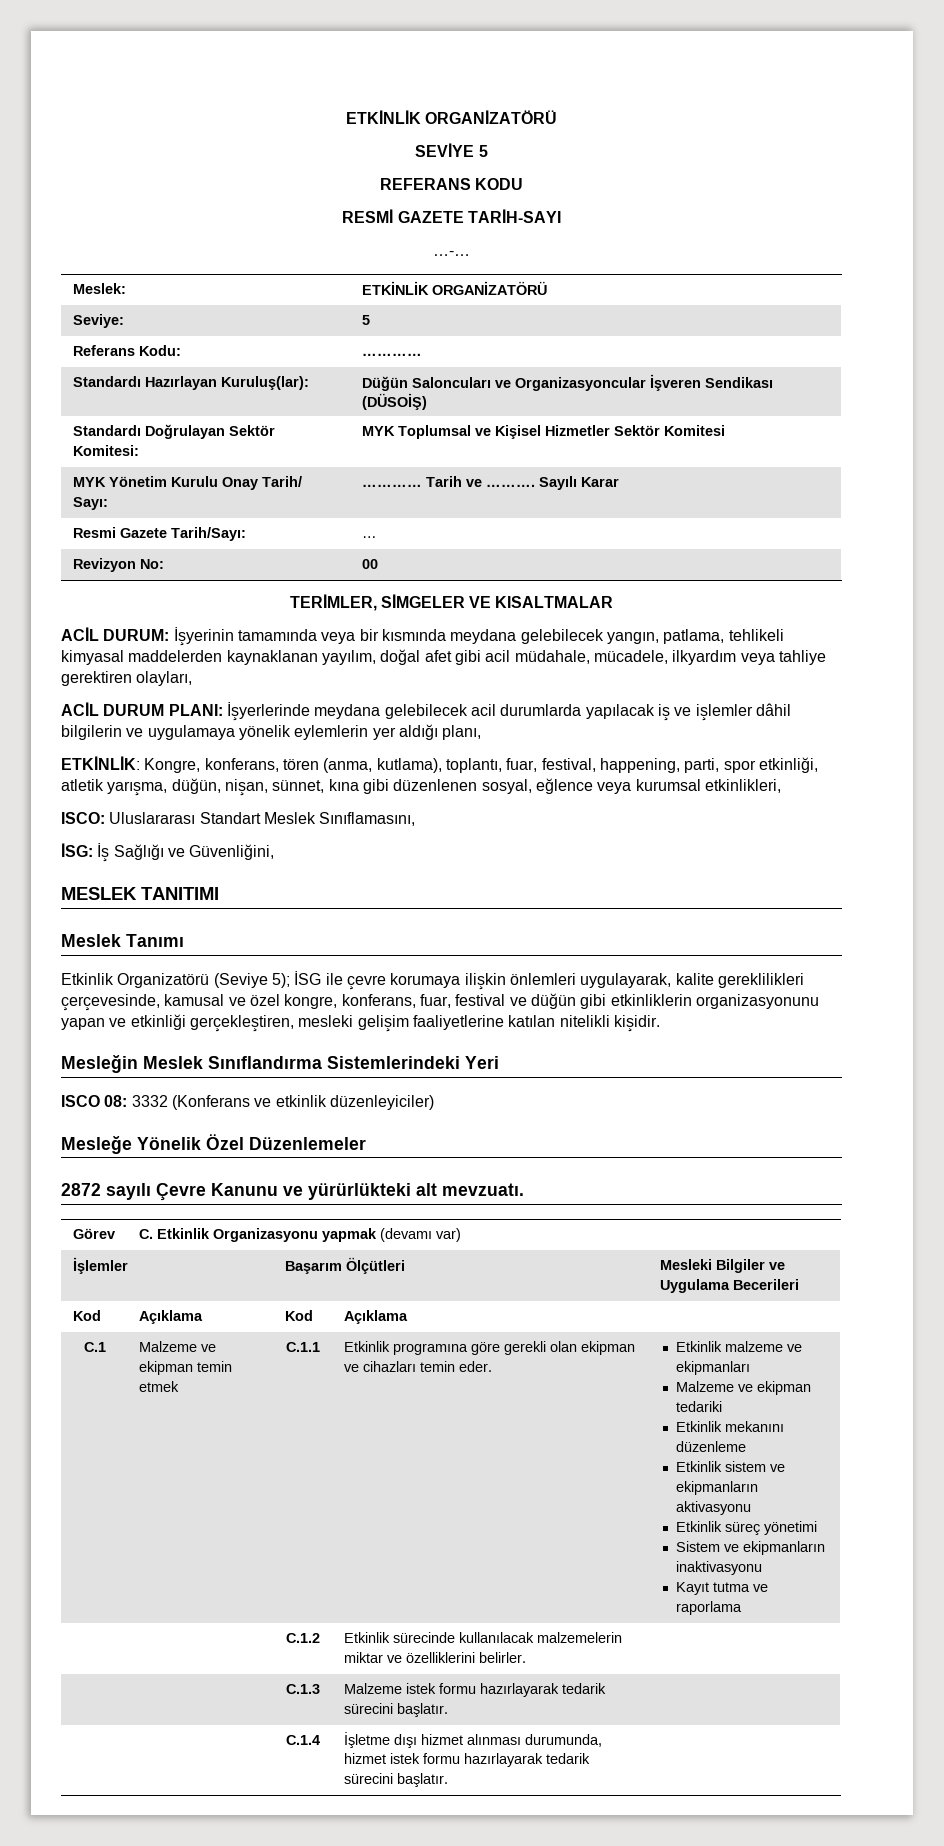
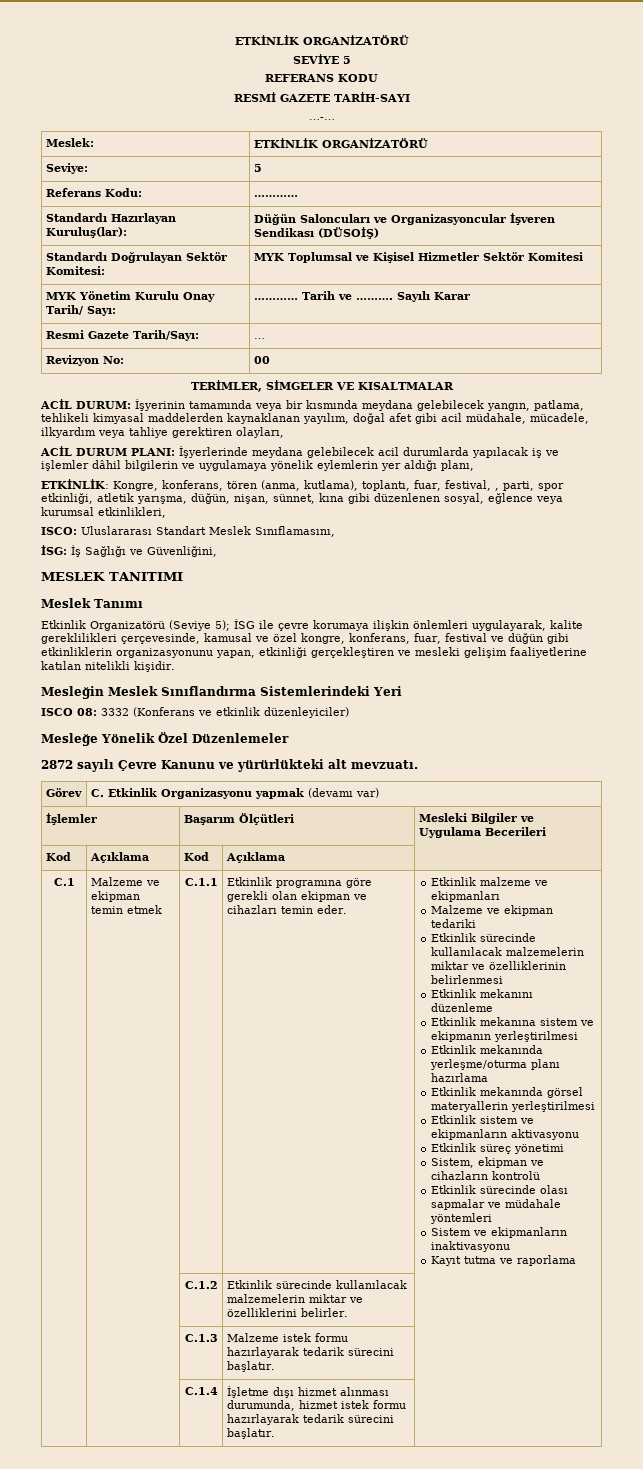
- ETKİNLİK: Kongre, konferans, tören (anma, kutlama), toplantı, fuar, festival, happening, parti, spor etkinliği, atletik yarışma, düğün, nişan, sünnet, kına gibi düzenlenen sosyal, eğlence veya kurumsal etkinlikleri,
+ ETKİNLİK: Kongre, konferans, tören (anma, kutlama), toplantı, fuar, festival, , parti, spor etkinliği, atletik yarışma, düğün, nişan, sünnet, kına gibi düzenlenen sosyal, eğlence veya kurumsal etkinlikleri,
- Etkinlik Organizatörü (Seviye 5); İSG ile çevre korumaya ilişkin önlemleri uygulayarak, kalite gereklilikleri çerçevesinde, kamusal ve özel kongre, konferans, fuar, festival ve düğün gibi etkinliklerin organizasyonunu yapan ve etkinliği gerçekleştiren, mesleki gelişim faaliyetlerine katılan nitelikli kişidir.
+ Etkinlik Organizatörü (Seviye 5); İSG ile çevre korumaya ilişkin önlemleri uygulayarak, kalite gereklilikleri çerçevesinde, kamusal ve özel kongre, konferans, fuar, festival ve düğün gibi etkinliklerin organizasyonunu yapan, etkinliği gerçekleştiren ve mesleki gelişim faaliyetlerine katılan nitelikli kişidir.
+ Etkinlik sürecinde kullanılacak malzemelerin miktar ve özelliklerinin belirlenmesi
  Etkinlik mekanını düzenleme
+ Etkinlik mekanına sistem ve ekipmanın yerleştirilmesi
+ Etkinlik mekanında yerleşme/oturma planı hazırlama
+ Etkinlik mekanında görsel materyallerin yerleştirilmesi
+ Sistem, ekipman ve cihazların kontrolü
+ Etkinlik sürecinde olası sapmalar ve müdahale yöntemleri

